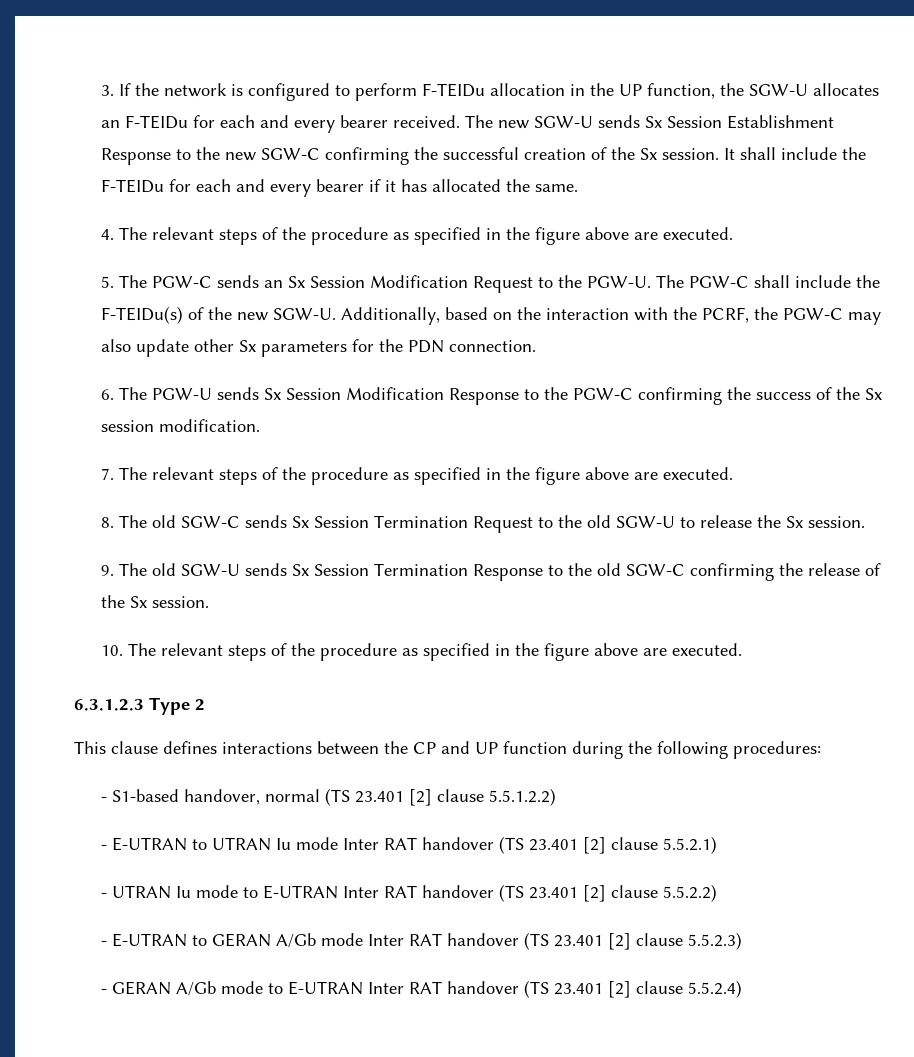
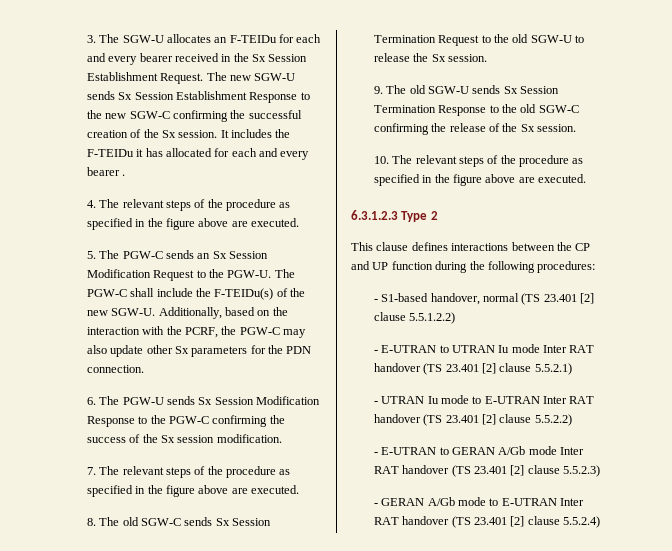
- 3. If the network is configured to perform F-TEIDu allocation in the UP function, the SGW-U allocates an F-TEIDu for each and every bearer received.
+ 3. The SGW-U allocates an F-TEIDu for each and every bearer received in the Sx Session Establishment Request.
- It shall include the F-TEIDu for each and every bearer if it has allocated the same.
+ It includes the F-TEIDu it has allocated for each and every bearer .

